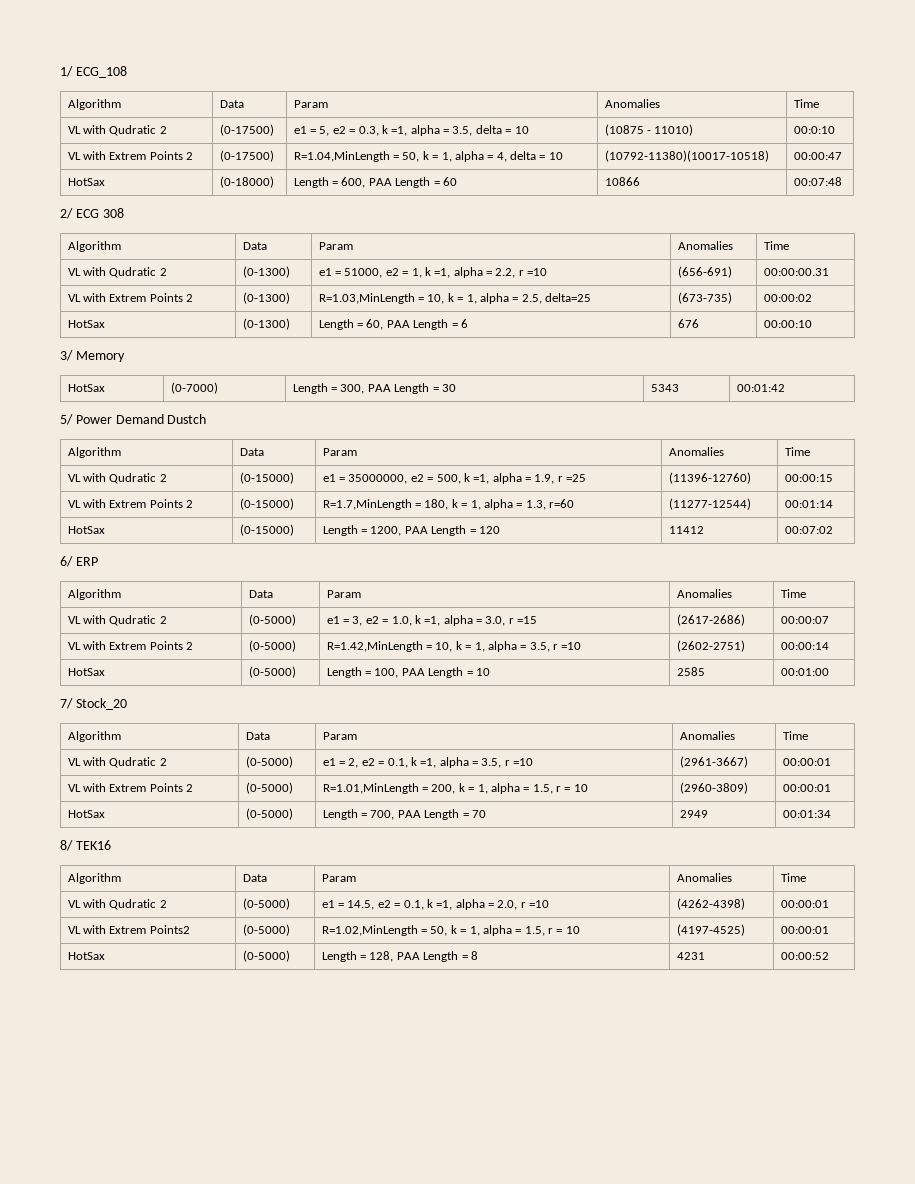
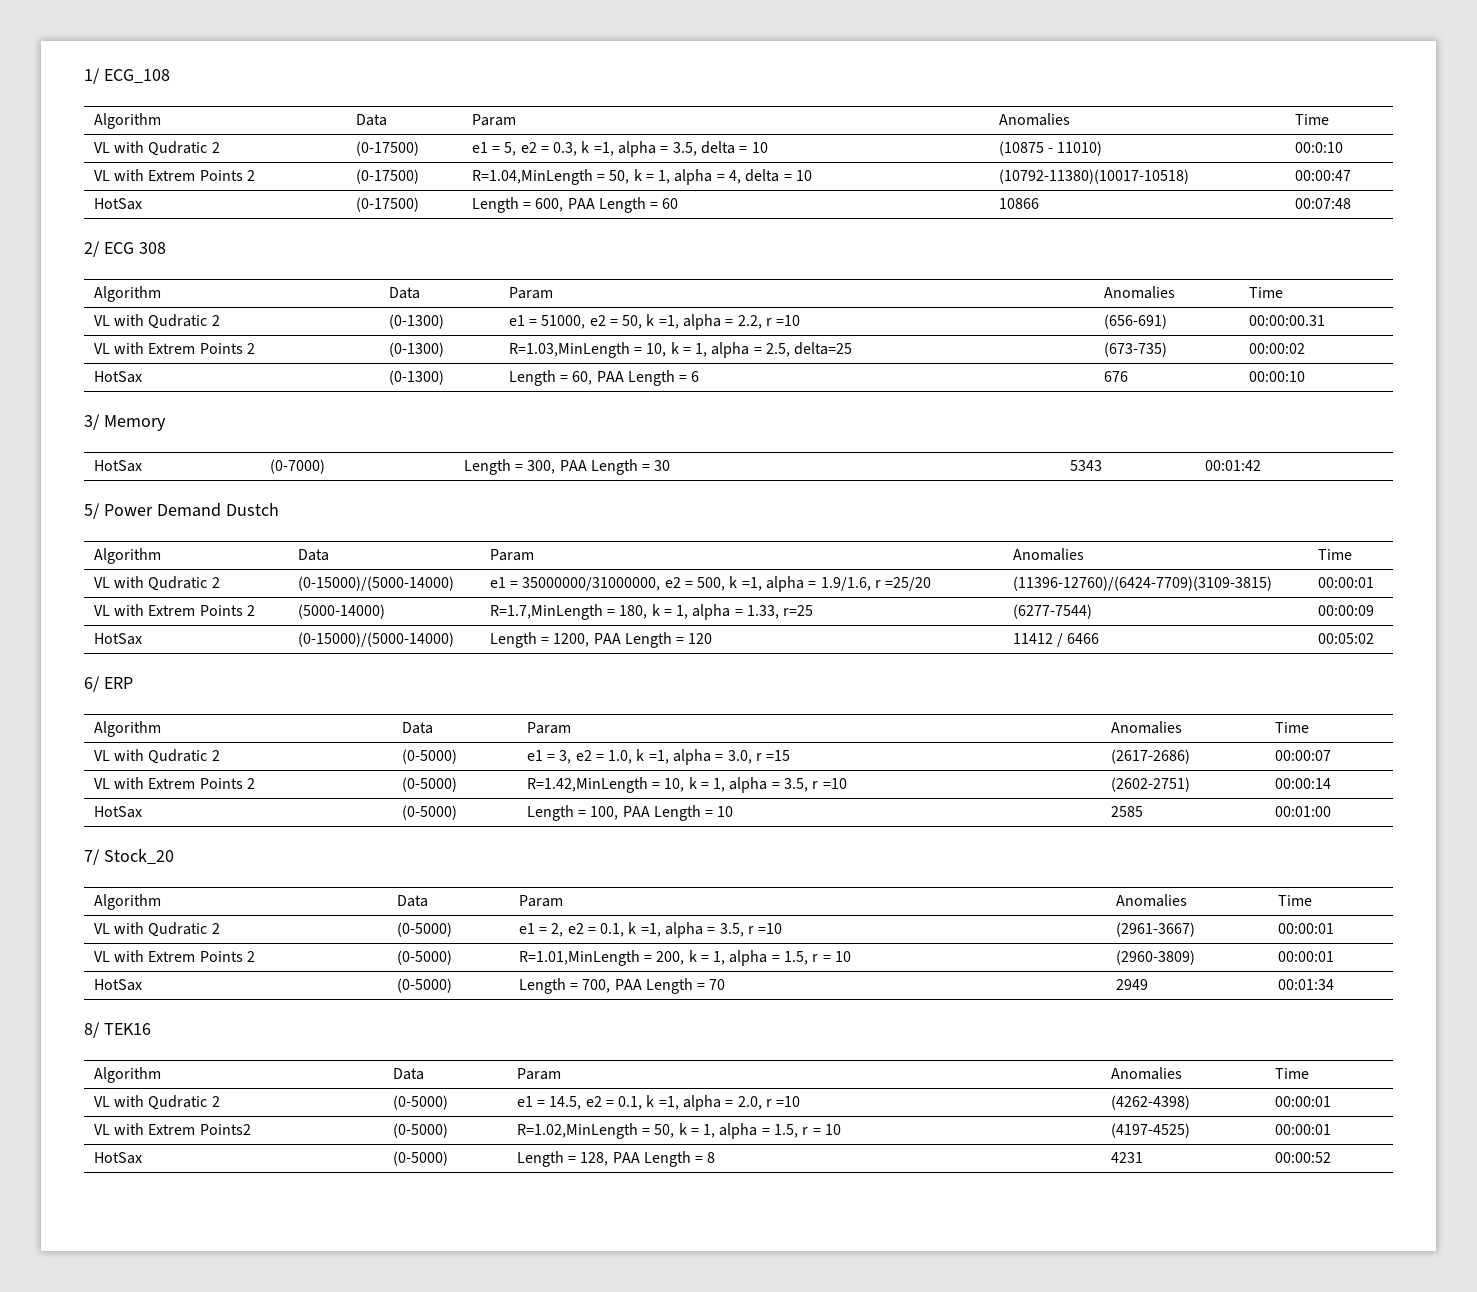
- HotSax | (0-18000) | Length = 600, PAA Length = 60 | 10866 | 00:07:48
+ HotSax | (0-17500) | Length = 600, PAA Length = 60 | 10866 | 00:07:48
- VL with Qudratic 2 | (0-1300) | e1 = 51000, e2 = 1, k =1, alpha = 2.2, r =10 | (656-691) | 00:00:00.31
+ VL with Qudratic 2 | (0-1300) | e1 = 51000, e2 = 50, k =1, alpha = 2.2, r =10 | (656-691) | 00:00:00.31
- VL with Qudratic 2 | (0-15000) | e1 = 35000000, e2 = 500, k =1, alpha = 1.9, r =25 | (11396-12760) | 00:00:15
- VL with Extrem Points 2 | (0-15000) | R=1.7,MinLength = 180, k = 1, alpha = 1.3, r=60 | (11277-12544) | 00:01:14
- HotSax | (0-15000) | Length = 1200, PAA Length = 120 | 11412 | 00:07:02
+ VL with Qudratic 2 | (0-15000)/(5000-14000) | e1 = 35000000/31000000, e2 = 500, k =1, alpha = 1.9/1.6, r =25/20 | (11396-12760)/(6424-7709)(3109-3815) | 00:00:01
+ VL with Extrem Points 2 | (5000-14000) | R=1.7,MinLength = 180, k = 1, alpha = 1.33, r=25 | (6277-7544) | 00:00:09
+ HotSax | (0-15000)/(5000-14000) | Length = 1200, PAA Length = 120 | 11412 / 6466 | 00:05:02

